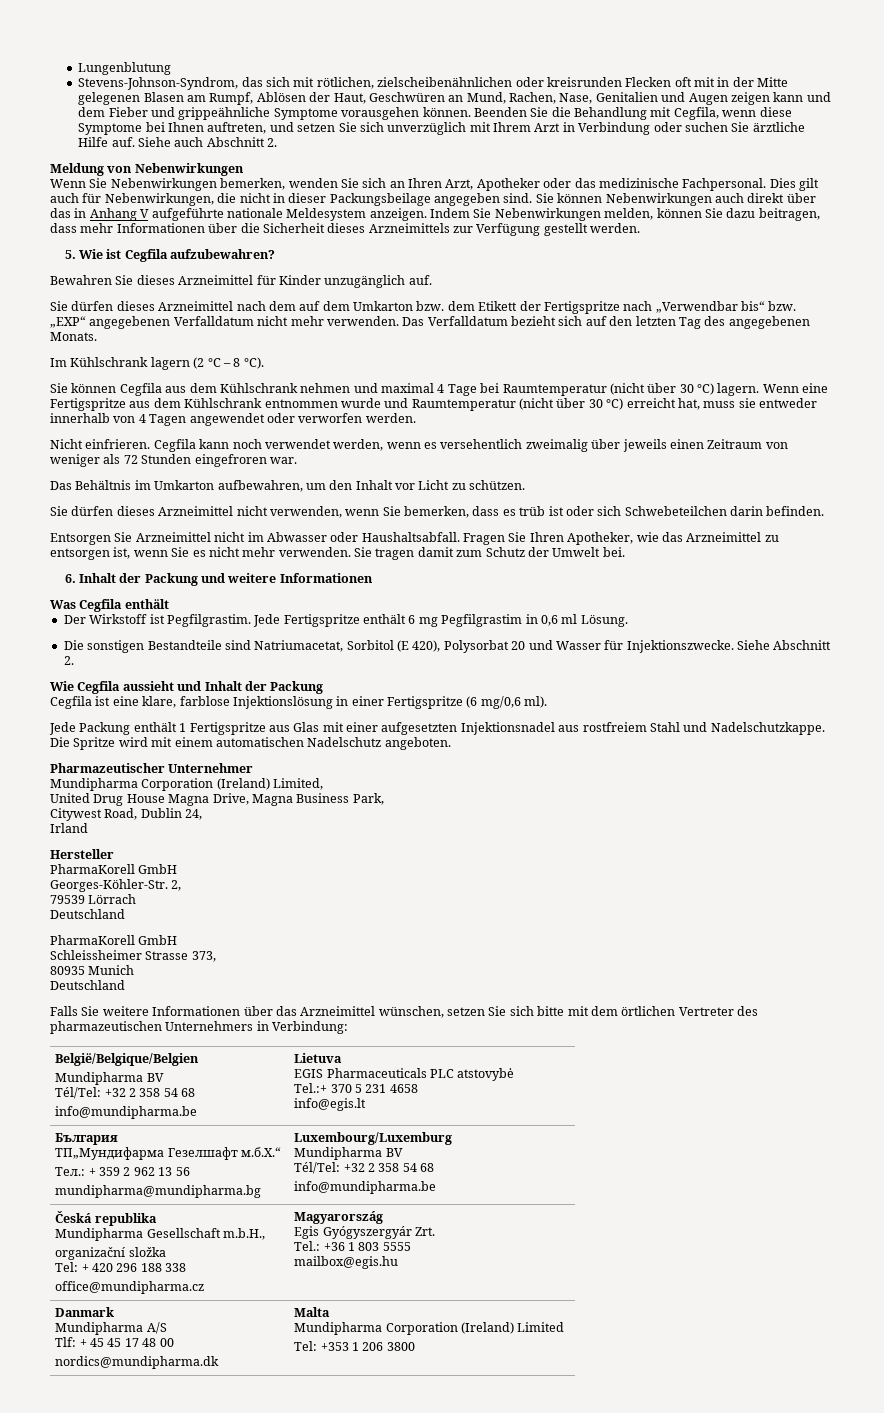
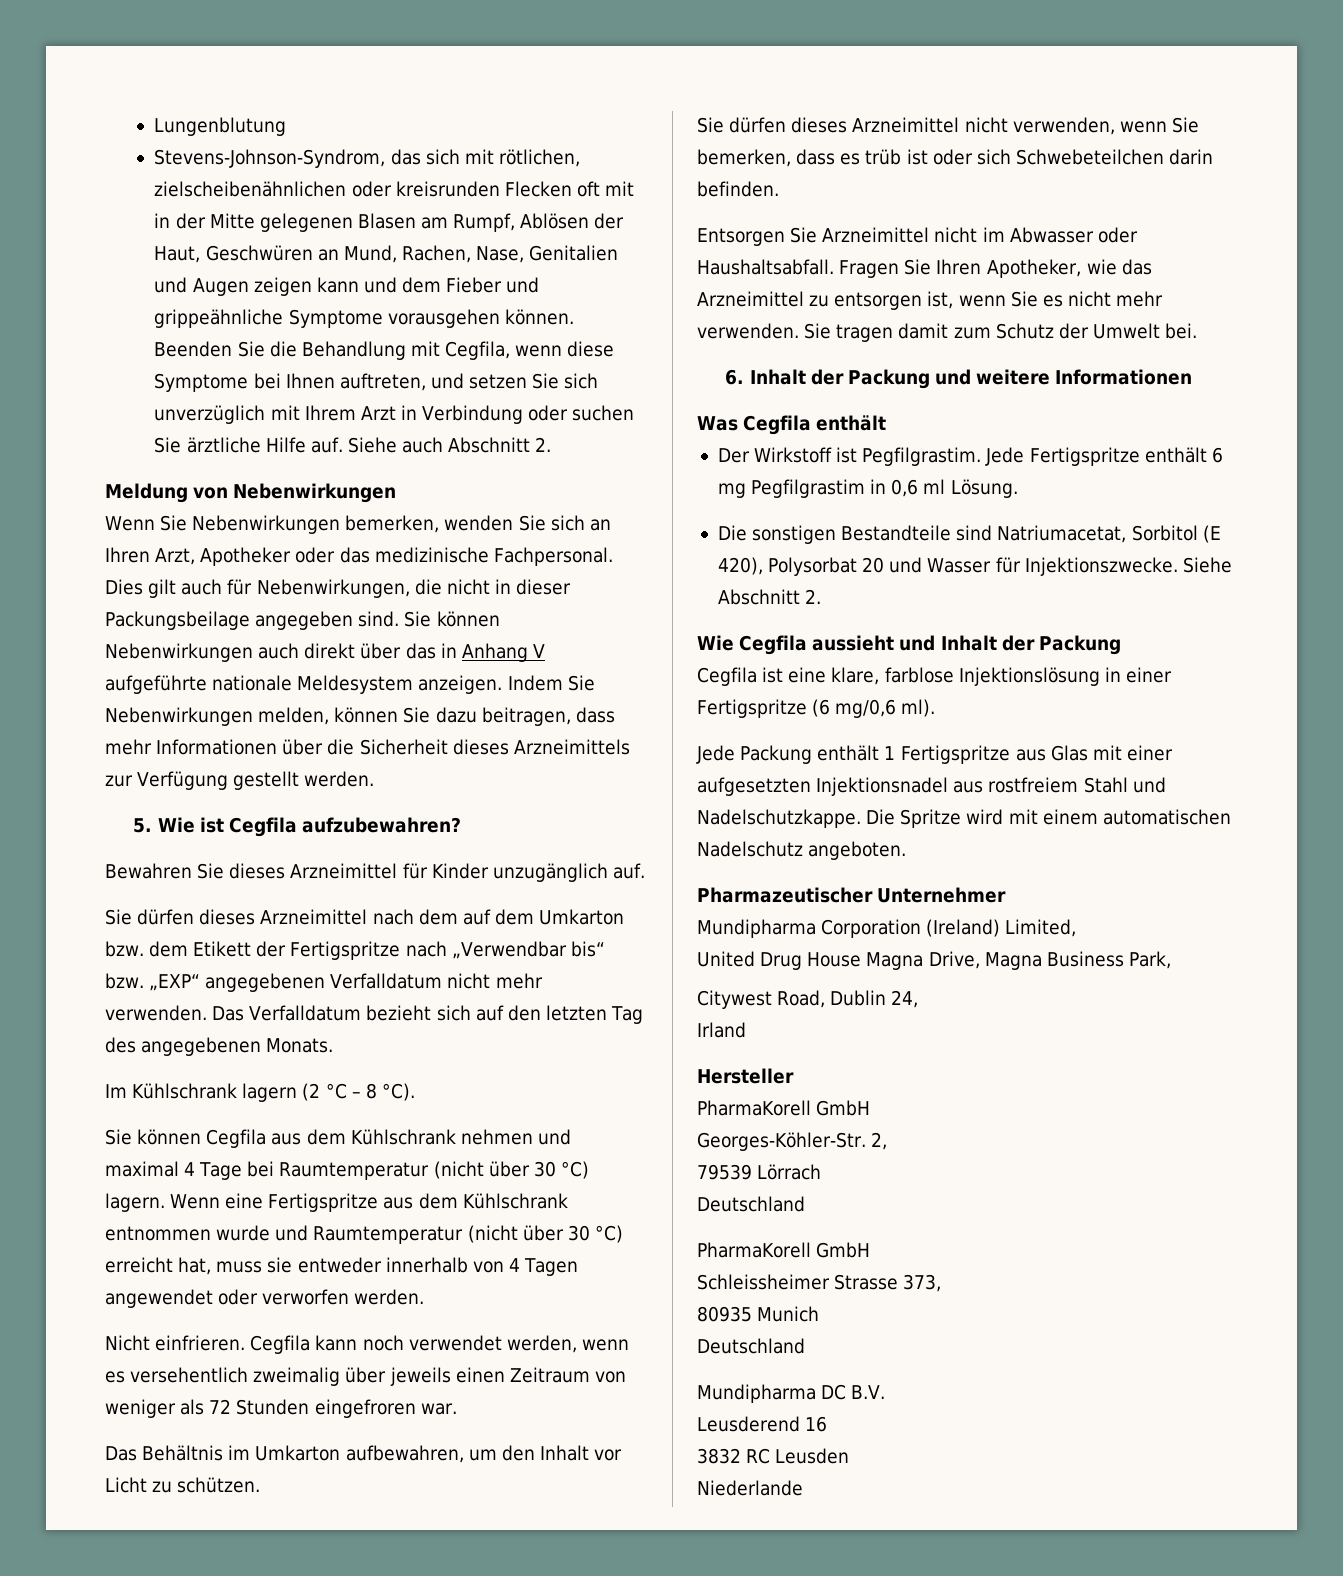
- Falls Sie weitere Informationen über das Arzneimittel wünschen, setzen Sie sich bitte mit dem örtlichen Vertreter des pharmazeutischen Unternehmers in Verbindung:
- België/Belgique/Belgien
- Mundipharma BV
- Tél/Tel: +32 2 358 54 68
- info@mundipharma.be | Lietuva
- EGIS Pharmaceuticals PLC atstovybė
- Tel.:+ 370 5 231 4658
- info@egis.lt
- България
- ТП„Мундифарма Гезелшафт м.б.Х.“
- Teл.: + 359 2 962 13 56
- mundipharma@mundipharma.bg | Luxembourg/Luxemburg
- Mundipharma BV
- Tél/Tel: +32 2 358 54 68
- info@mundipharma.be
- Česká republika
- Mundipharma Gesellschaft m.b.H.,
- organizační složka
- Tel: + 420 296 188 338
- office@mundipharma.cz | Magyarország
- Egis Gyógyszergyár Zrt.
- Tel.: +36 1 803 5555
- mailbox@egis.hu
- Danmark
- Mundipharma A/S
- Tlf: + 45 45 17 48 00
- nordics@mundipharma.dk | Malta
- Mundipharma Corporation (Ireland) Limited
- Tel: +353 1 206 3800
+ Mundipharma DC B.V.
+ Leusderend 16
+ 3832 RC Leusden
+ Niederlande

